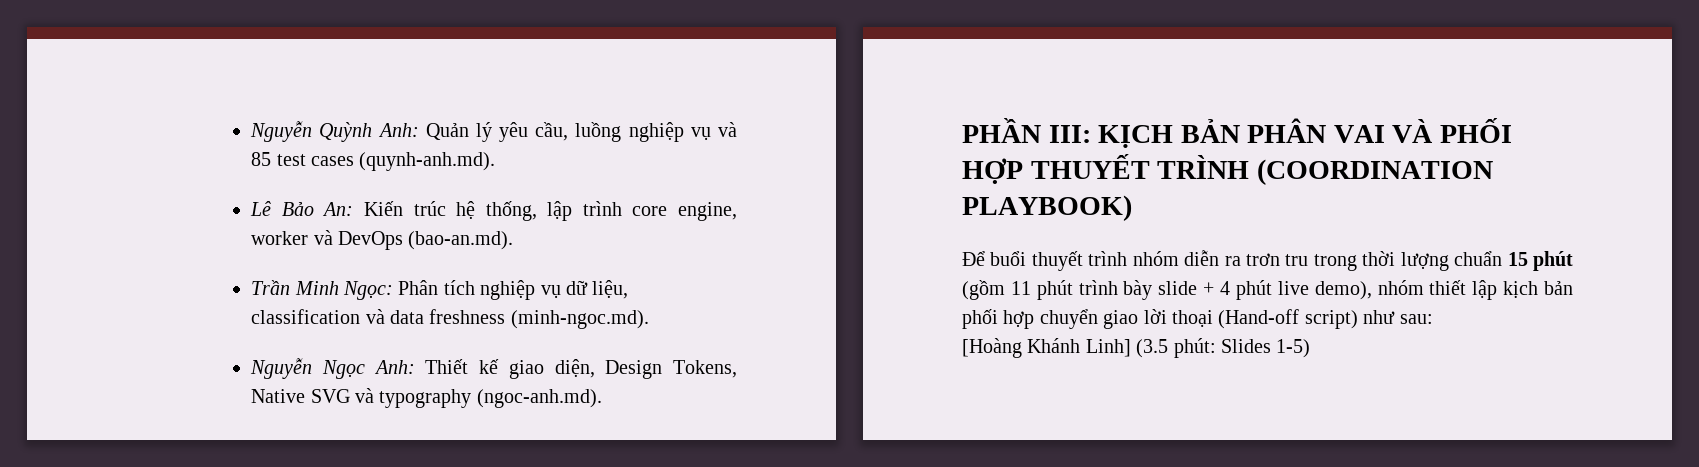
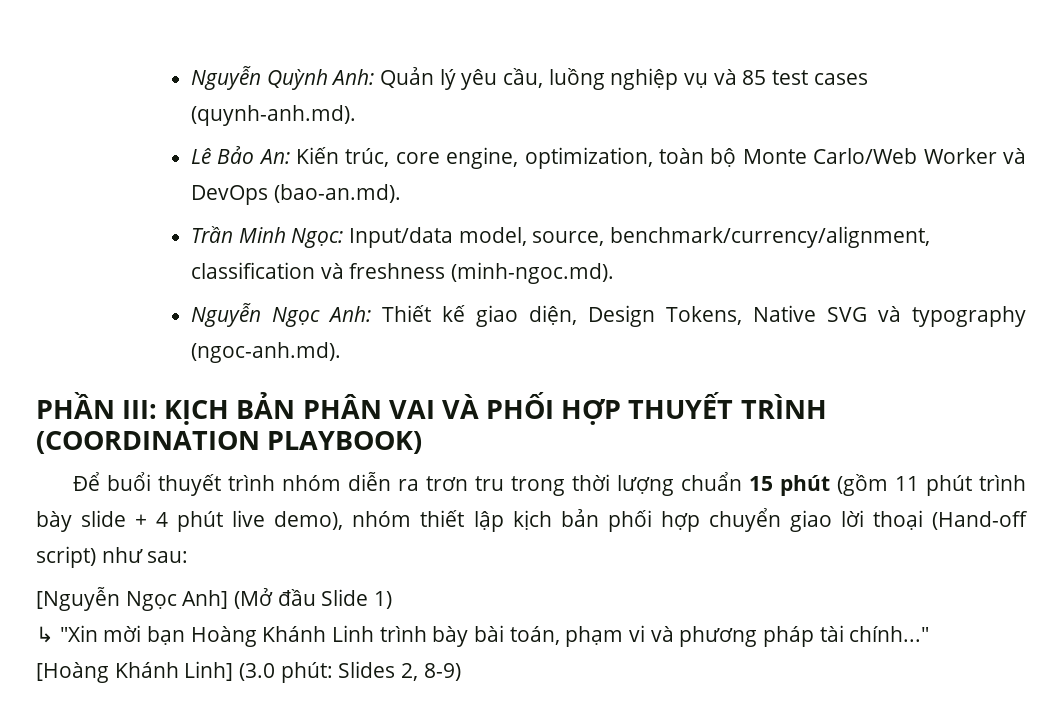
- Lê Bảo An: Kiến trúc hệ thống, lập trình core engine, worker và DevOps (bao-an.md).
+ Lê Bảo An: Kiến trúc, core engine, optimization, toàn bộ Monte Carlo/Web Worker và DevOps (bao-an.md).
- Trần Minh Ngọc: Phân tích nghiệp vụ dữ liệu, classification và data freshness (minh-ngoc.md).
+ Trần Minh Ngọc: Input/data model, source, benchmark/currency/alignment, classification và freshness (minh-ngoc.md).
+ [Nguyễn Ngọc Anh] (Mở đầu Slide 1)
+ ↳ "Xin mời bạn Hoàng Khánh Linh trình bày bài toán, phạm vi và phương pháp tài chính..."
- [Hoàng Khánh Linh] (3.5 phút: Slides 1-5)
+ [Hoàng Khánh Linh] (3.0 phút: Slides 2, 8-9)

